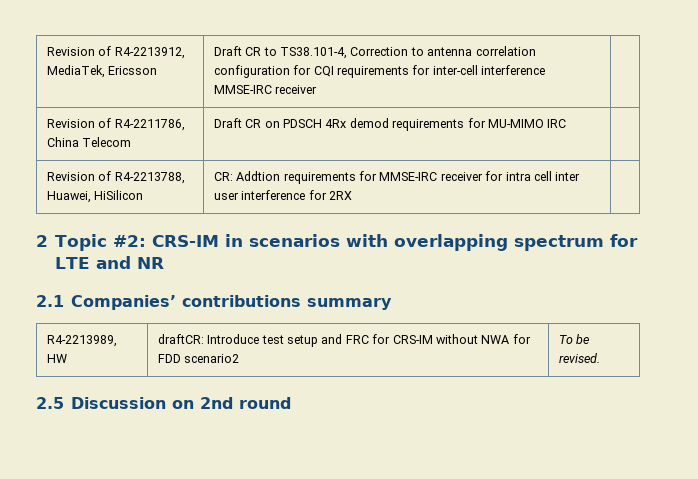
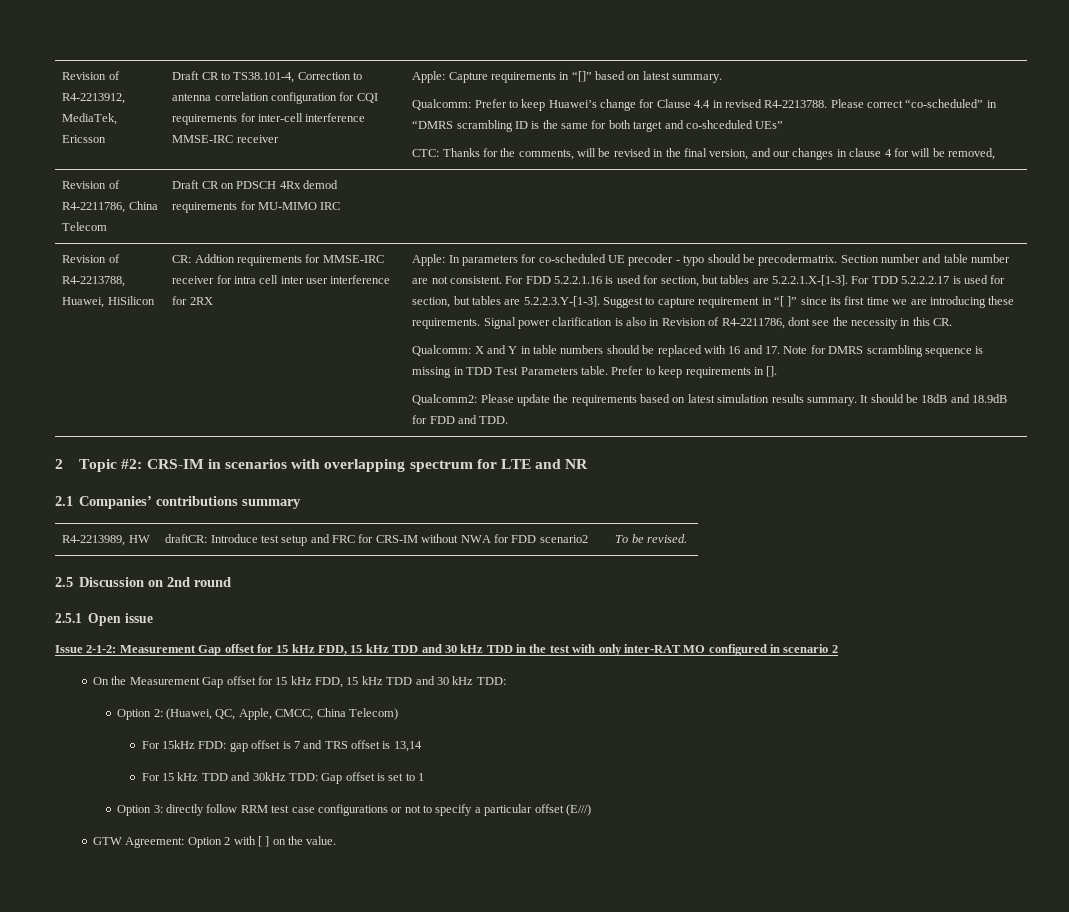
+ Apple: Capture requirements in “[]” based on latest summary.
+ Qualcomm: Prefer to keep Huawei’s change for Clause 4.4 in revised R4-2213788. Please correct “co-scheduled” in “DMRS scrambling ID is the same for both target and co-shceduled UEs”
+ CTC: Thanks for the comments, will be revised in the final version, and our changes in clause 4 for will be removed,
+ Apple: In parameters for co-scheduled UE precoder - typo should be precodermatrix. Section number and table number are not consistent. For FDD 5.2.2.1.16 is used for section, but tables are 5.2.2.1.X-[1-3]. For TDD 5.2.2.2.17 is used for section, but tables are 5.2.2.3.Y-[1-3]. Suggest to capture requirement in “[ ]” since its first time we are introducing these requirements. Signal power clarification is also in Revision of R4-2211786, dont see the necessity in this CR.
+ Qualcomm: X and Y in table numbers should be replaced with 16 and 17. Note for DMRS scrambling sequence is missing in TDD Test Parameters table. Prefer to keep requirements in [].
+ Qualcomm2: Please update the requirements based on latest simulation results summary. It should be 18dB and 18.9dB for FDD and TDD.
+ 2.5.1 Open issue
+ Issue 2-1-2: Measurement Gap offset for 15 kHz FDD, 15 kHz TDD and 30 kHz TDD in the test with only inter-RAT MO configured in scenario 2
+ On the Measurement Gap offset for 15 kHz FDD, 15 kHz TDD and 30 kHz TDD:
+ Option 2: (Huawei, QC, Apple, CMCC, China Telecom)
+ For 15kHz FDD: gap offset is 7 and TRS offset is 13,14
+ For 15 kHz TDD and 30kHz TDD: Gap offset is set to 1
+ Option 3: directly follow RRM test case configurations or not to specify a particular offset (E///)
+ GTW Agreement: Option 2 with [ ] on the value.

